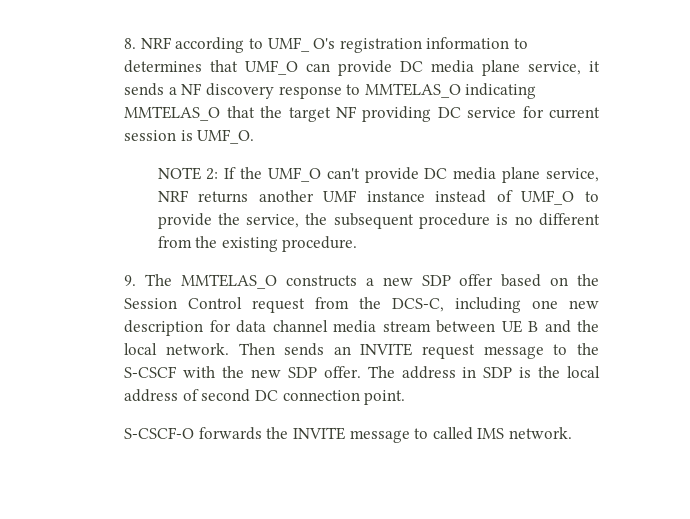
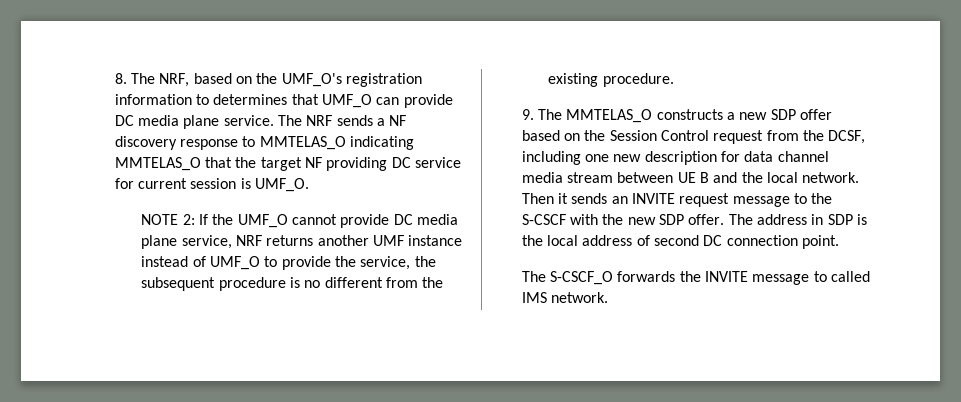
- 8. NRF according to UMF_ O's registration information to determines that UMF_O can provide DC media plane service, it sends a NF discovery response to MMTELAS_O indicating MMTELAS_O that the target NF providing DC service for current session is UMF_O.
+ 8. The NRF, based on the UMF_O's registration information to determines that UMF_O can provide DC media plane service. The NRF sends a NF discovery response to MMTELAS_O indicating MMTELAS_O that the target NF providing DC service for current session is UMF_O.
- NOTE 2: If the UMF_O can't provide DC media plane service, NRF returns another UMF instance instead of UMF_O to provide the service, the subsequent procedure is no different from the existing procedure.
+ NOTE 2: If the UMF_O cannot provide DC media plane service, NRF returns another UMF instance instead of UMF_O to provide the service, the subsequent procedure is no different from the existing procedure.
- 9. The MMTELAS_O constructs a new SDP offer based on the Session Control request from the DCS-C, including one new description for data channel media stream between UE B and the local network.
+ 9. The MMTELAS_O constructs a new SDP offer based on the Session Control request from the DCSF, including one new description for data channel media stream between UE B and the local network.
- Then sends an INVITE request message to the S-CSCF with the new SDP offer.
+ Then it sends an INVITE request message to the S-CSCF with the new SDP offer.
- S-CSCF-O forwards the INVITE message to called IMS network.
+ The S-CSCF_O forwards the INVITE message to called IMS network.

